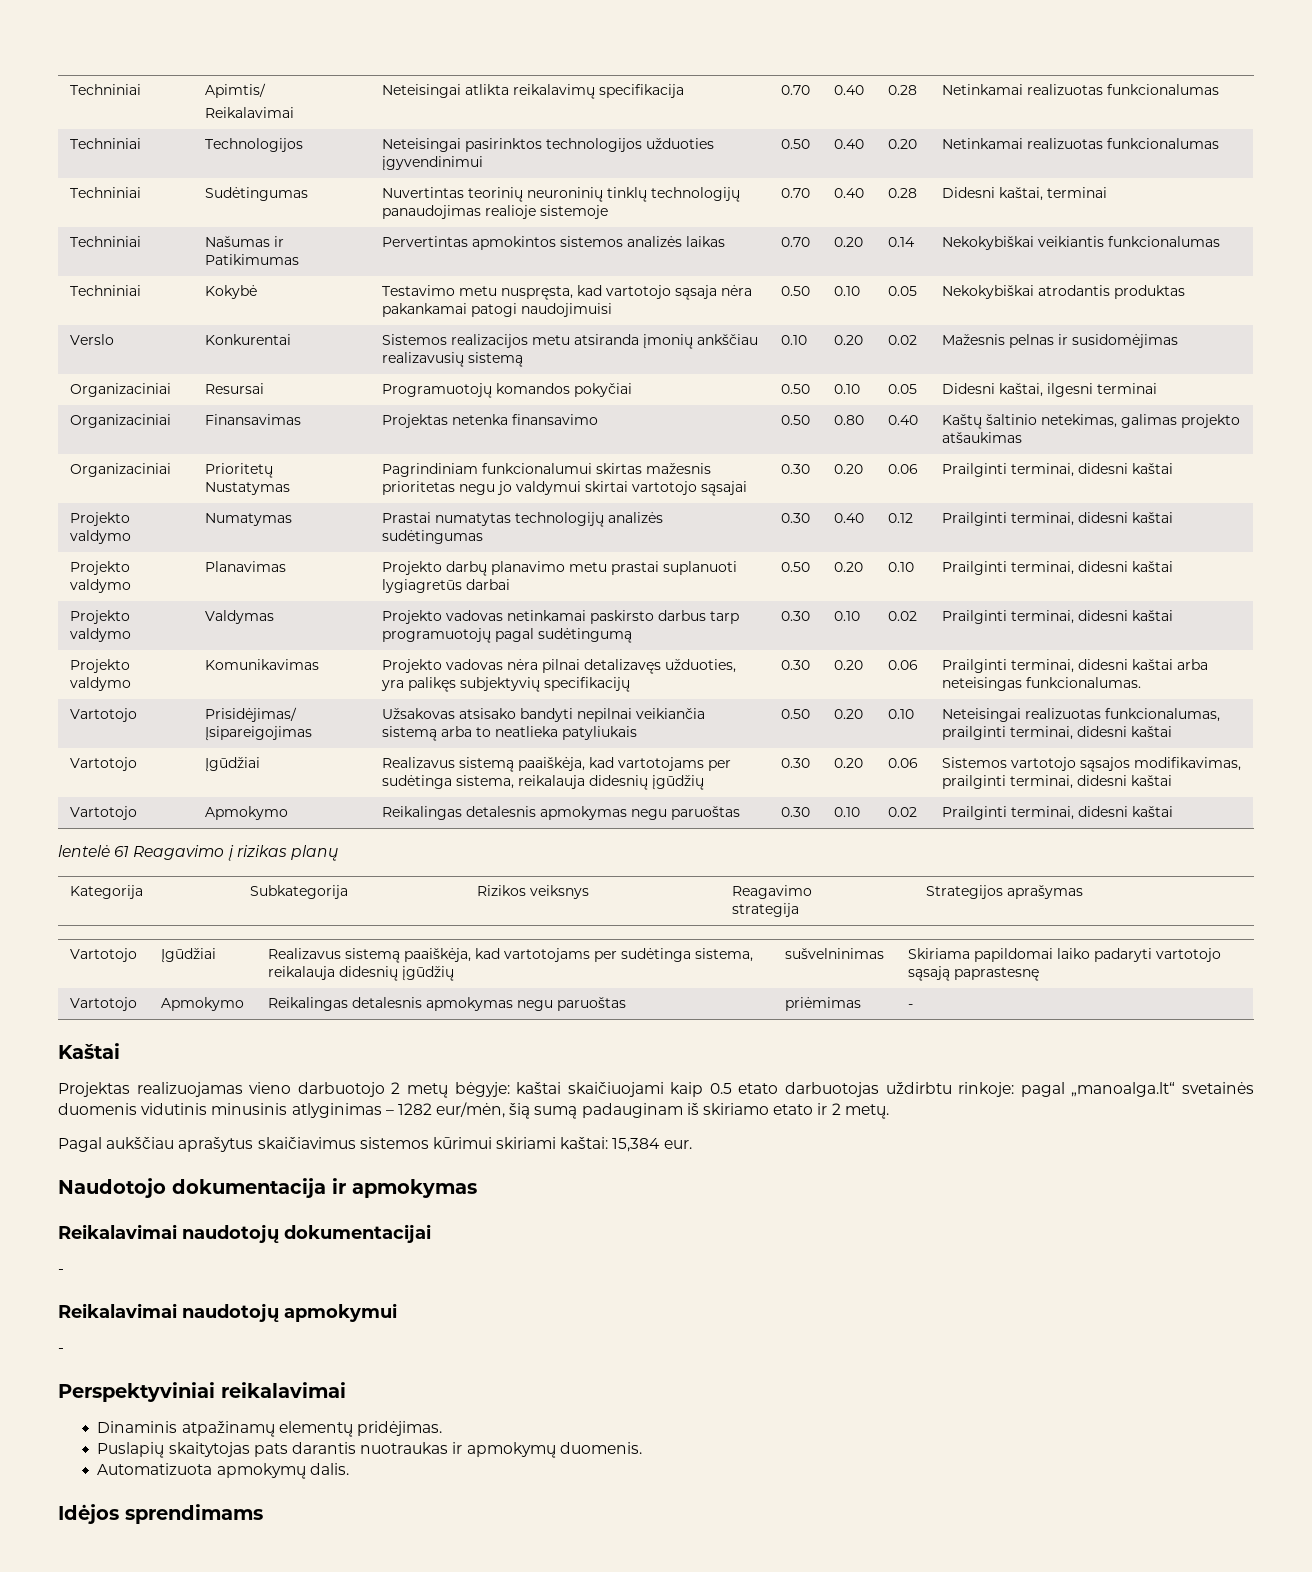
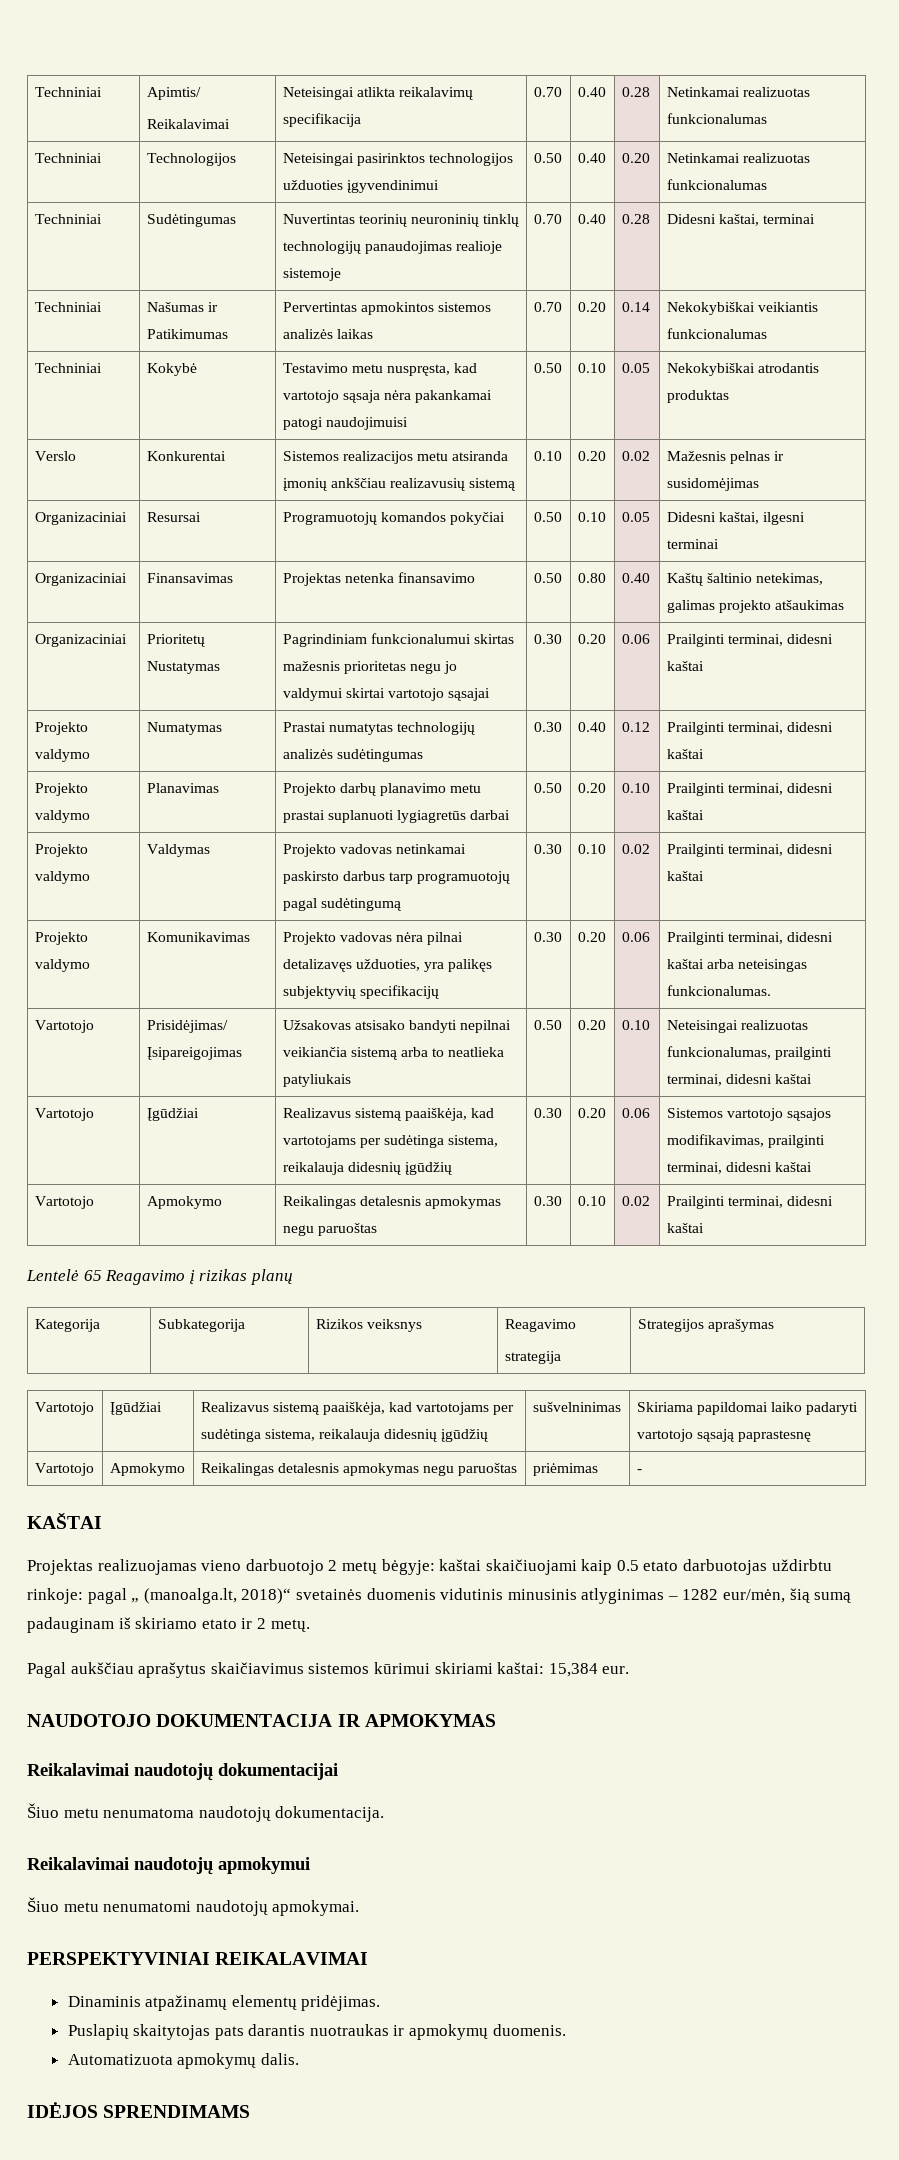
- lentelė 61 Reagavimo į rizikas planų
+ Lentelė 65 Reagavimo į rizikas planų
- Kaštai
+ KAŠTAI
- Projektas realizuojamas vieno darbuotojo 2 metų bėgyje: kaštai skaičiuojami kaip 0.5 etato darbuotojas uždirbtu rinkoje: pagal „manoalga.lt“ svetainės duomenis vidutinis minusinis atlyginimas – 1282 eur/mėn, šią sumą padauginam iš skiriamo etato ir 2 metų.
+ Projektas realizuojamas vieno darbuotojo 2 metų bėgyje: kaštai skaičiuojami kaip 0.5 etato darbuotojas uždirbtu rinkoje: pagal „ (manoalga.lt, 2018)“ svetainės duomenis vidutinis minusinis atlyginimas – 1282 eur/mėn, šią sumą padauginam iš skiriamo etato ir 2 metų.
- Naudotojo dokumentacija ir apmokymas
+ NAUDOTOJO DOKUMENTACIJA IR APMOKYMAS
  Reikalavimai naudotojų dokumentacijai
- -
+ Šiuo metu nenumatoma naudotojų dokumentacija.
  Reikalavimai naudotojų apmokymui
- -
- Perspektyviniai reikalavimai
+ Šiuo metu nenumatomi naudotojų apmokymai.
+ PERSPEKTYVINIAI REIKALAVIMAI
- Idėjos sprendimams
+ IDĖJOS SPRENDIMAMS

